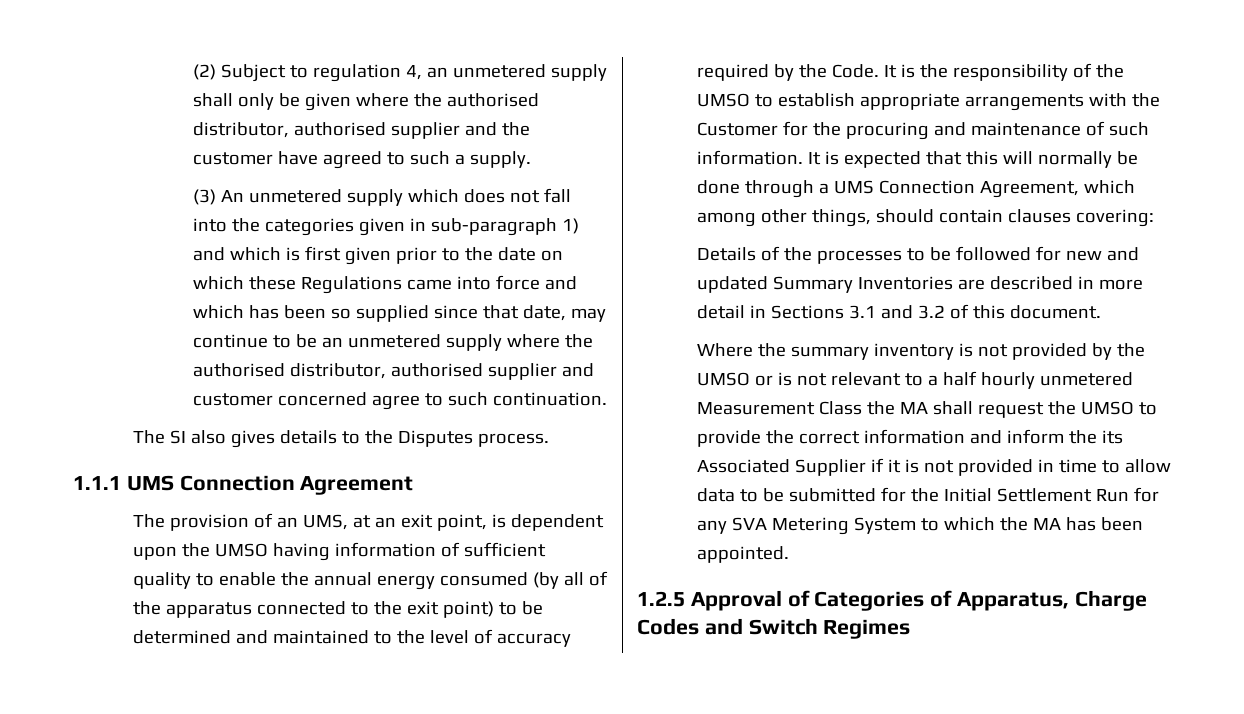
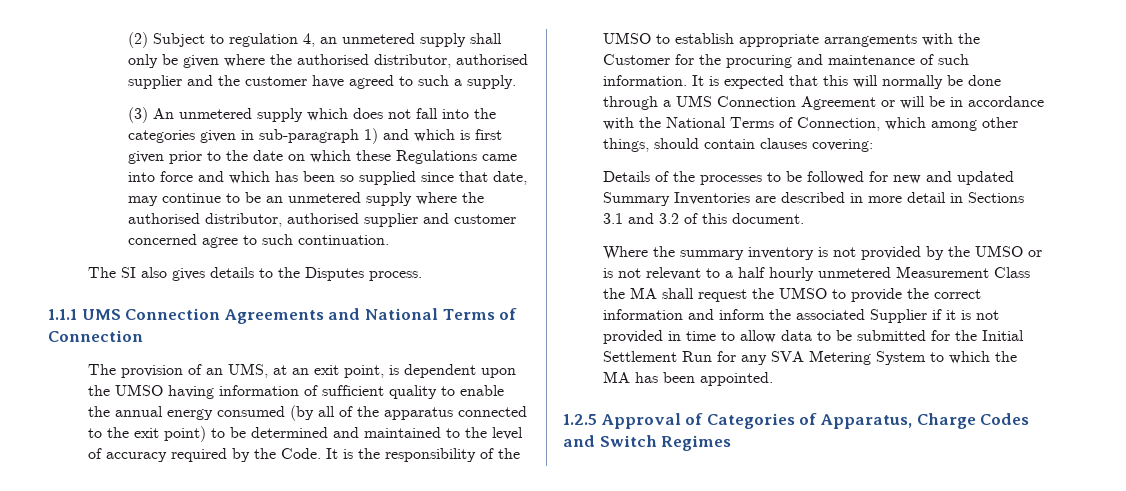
- 1.1.1 UMS Connection Agreement
+ 1.1.1 UMS Connection Agreements and National Terms of Connection
- It is expected that this will normally be done through a UMS Connection Agreement, which among other things, should contain clauses covering:
+ It is expected that this will normally be done through a UMS Connection Agreement or will be in accordance with the National Terms of Connection, which among other things, should contain clauses covering:
- Where the summary inventory is not provided by the UMSO or is not relevant to a half hourly unmetered Measurement Class the MA shall request the UMSO to provide the correct information and inform the its Associated Supplier if it is not provided in time to allow data to be submitted for the Initial Settlement Run for any SVA Metering System to which the MA has been appointed.
+ Where the summary inventory is not provided by the UMSO or is not relevant to a half hourly unmetered Measurement Class the MA shall request the UMSO to provide the correct information and inform the associated Supplier if it is not provided in time to allow data to be submitted for the Initial Settlement Run for any SVA Metering System to which the MA has been appointed.

